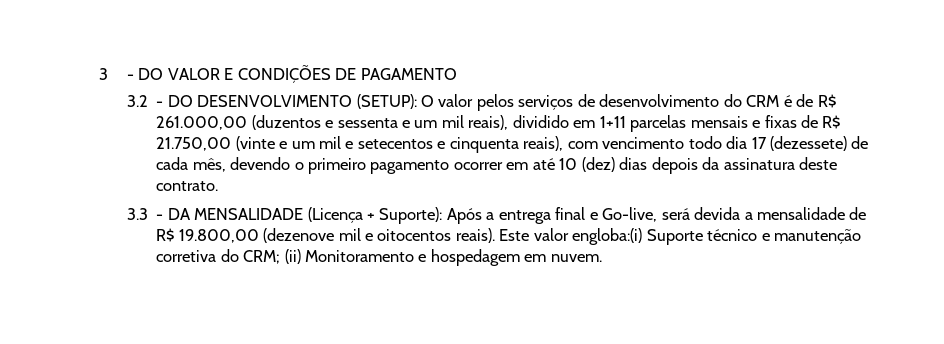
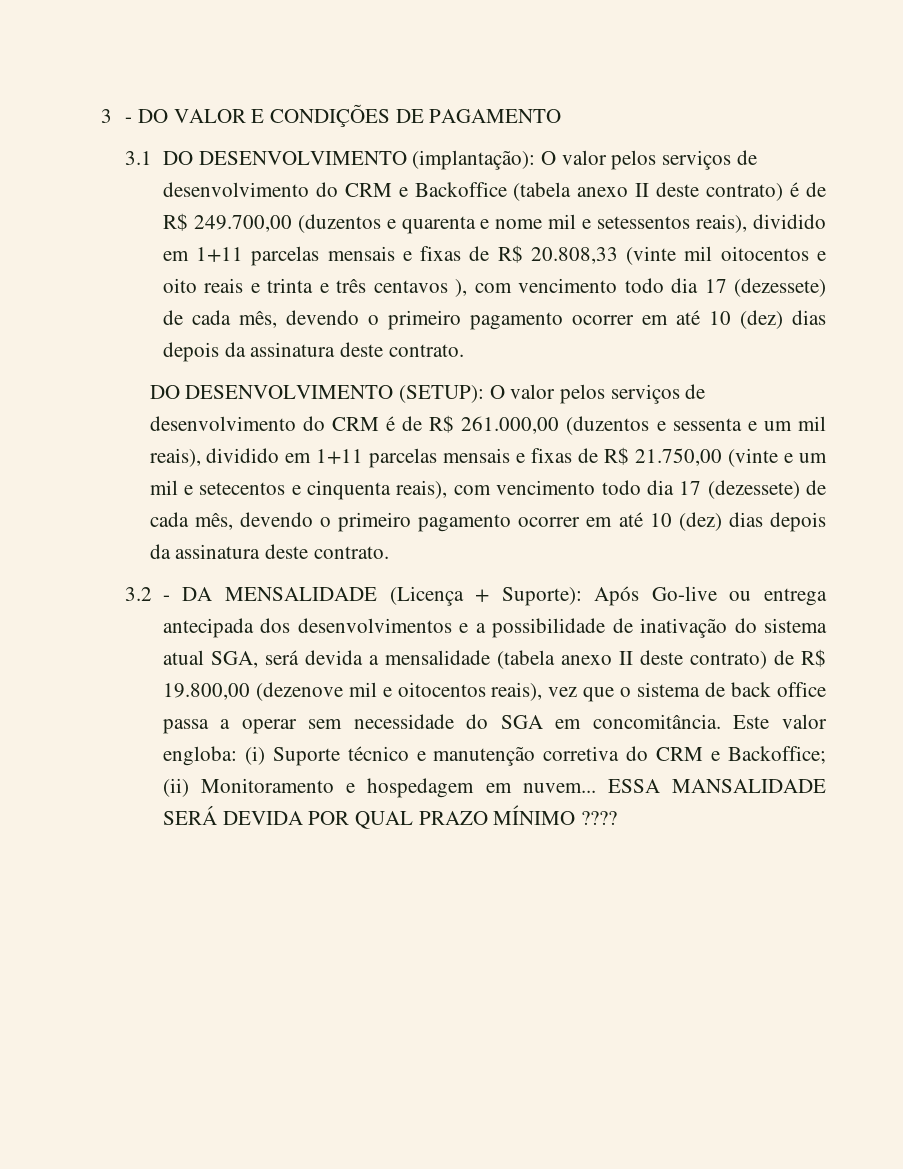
- 3.2 - DO DESENVOLVIMENTO (SETUP):
+ 3.1 DO DESENVOLVIMENTO (implantação): O valor pelos serviços de desenvolvimento do CRM e Backoffice (tabela anexo II deste contrato) é de R$ 249.700,00 (duzentos e quarenta e nome mil e setessentos reais), dividido em 1+11 parcelas mensais e fixas de R$ 20.808,33 (vinte mil oitocentos e oito reais e trinta e três centavos ), com vencimento todo dia 17 (dezessete) de cada mês, devendo o primeiro pagamento ocorrer em até 10 (dez) dias depois da assinatura deste contrato.
+ DO DESENVOLVIMENTO (SETUP):
- 3.3 - DA MENSALIDADE (Licença + Suporte): Após a entrega final e Go-live, será devida a mensalidade de R$ 19.800,00 (dezenove mil e oitocentos reais). Este valor engloba:(i) Suporte técnico e manutenção corretiva do CRM; (ii) Monitoramento e hospedagem em nuvem.
+ 3.2 - DA MENSALIDADE (Licença + Suporte): Após Go-live ou entrega antecipada dos desenvolvimentos e a possibilidade de inativação do sistema atual SGA, será devida a mensalidade (tabela anexo II deste contrato) de R$ 19.800,00 (dezenove mil e oitocentos reais), vez que o sistema de back office passa a operar sem necessidade do SGA em concomitância. Este valor engloba: (i) Suporte técnico e manutenção corretiva do CRM e Backoffice; (ii) Monitoramento e hospedagem em nuvem... ESSA MANSALIDADE SERÁ DEVIDA POR QUAL PRAZO MÍNIMO ????

